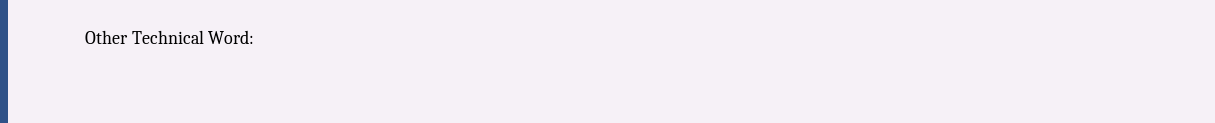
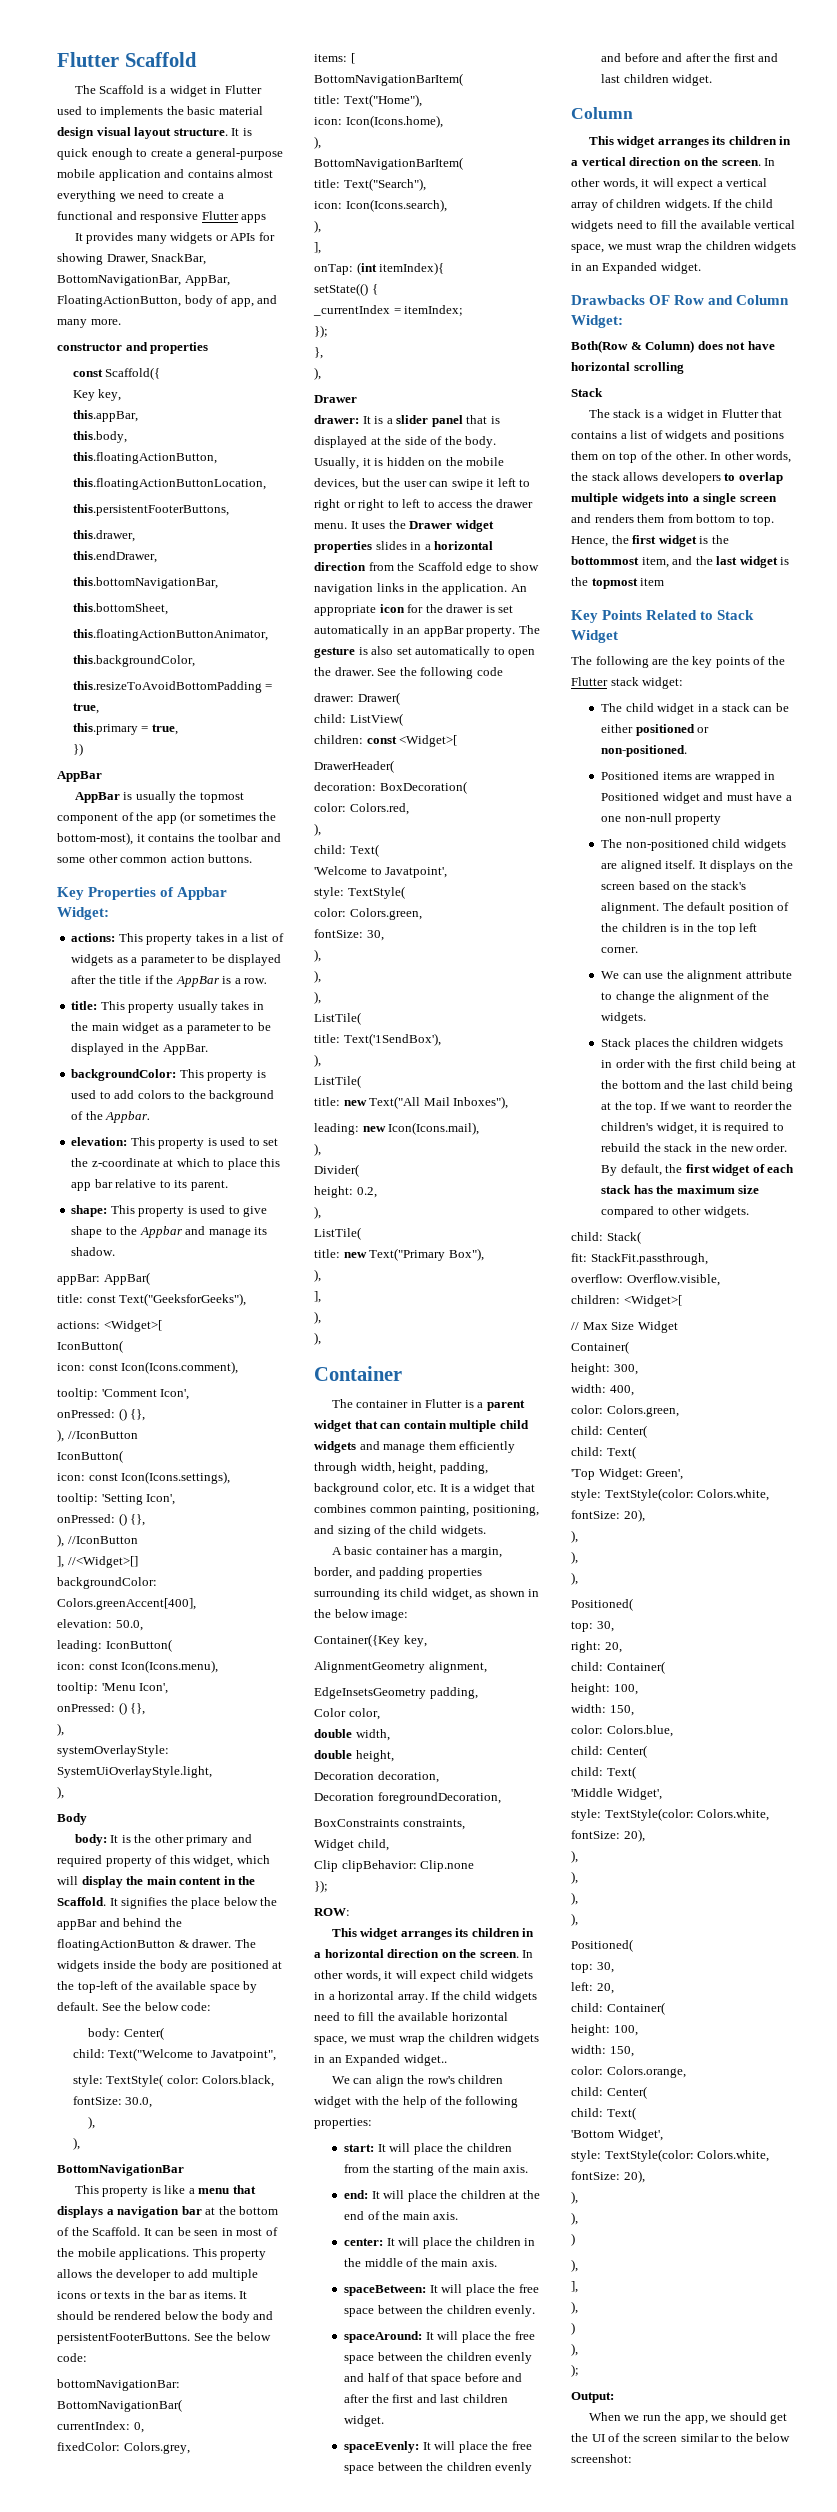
- Other Technical Word:
+ Flutter Scaffold
+ The Scaffold is a widget in Flutter used to implements the basic material design visual layout structure. It is quick enough to create a general-purpose mobile application and contains almost everything we need to create a functional and responsive Flutter apps
+ It provides many widgets or APIs for showing Drawer, SnackBar, BottomNavigationBar, AppBar, FloatingActionButton, body of app, and many more.
+ constructor and properties
+ const Scaffold({
+ Key key,
+ this.appBar,
+ this.body,
+ this.floatingActionButton,
+ this.floatingActionButtonLocation,
+ this.persistentFooterButtons,
+ this.drawer,
+ this.endDrawer,
+ this.bottomNavigationBar,
+ this.bottomSheet,
+ this.floatingActionButtonAnimator,
+ this.backgroundColor,
+ this.resizeToAvoidBottomPadding = true,
+ this.primary = true,
+ })
+ AppBar
+ AppBar is usually the topmost component of the app (or sometimes the bottom-most), it contains the toolbar and some other common action buttons.
+ Key Properties of Appbar Widget:
+ actions: This property takes in a list of widgets as a parameter to be displayed after the title if the AppBar is a row.
+ title: This property usually takes in the main widget as a parameter to be displayed in the AppBar.
+ backgroundColor: This property is used to add colors to the background of the Appbar.
+ elevation: This property is used to set the z-coordinate at which to place this app bar relative to its parent.
+ shape: This property is used to give shape to the Appbar and manage its shadow.
+ appBar: AppBar(
+ title: const Text("GeeksforGeeks"),
+ actions: <Widget>[
+ IconButton(
+ icon: const Icon(Icons.comment),
+ tooltip: 'Comment Icon',
+ onPressed: () {},
+ ), //IconButton
+ IconButton(
+ icon: const Icon(Icons.settings),
+ tooltip: 'Setting Icon',
+ onPressed: () {},
+ ), //IconButton
+ ], //<Widget>[]
+ backgroundColor: Colors.greenAccent[400],
+ elevation: 50.0,
+ leading: IconButton(
+ icon: const Icon(Icons.menu),
+ tooltip: 'Menu Icon',
+ onPressed: () {},
+ ),
+ systemOverlayStyle: SystemUiOverlayStyle.light,
+ ),
+ Body
+ body: It is the other primary and required property of this widget, which will display the main content in the Scaffold. It signifies the place below the appBar and behind the floatingActionButton & drawer. The widgets inside the body are positioned at the top-left of the available space by default. See the below code:
+ body: Center(
+ child: Text("Welcome to Javatpoint",
+ style: TextStyle( color: Colors.black, fontSize: 30.0,
+ ),
+ ),
+ BottomNavigationBar
+ This property is like a menu that displays a navigation bar at the bottom of the Scaffold. It can be seen in most of the mobile applications. This property allows the developer to add multiple icons or texts in the bar as items. It should be rendered below the body and persistentFooterButtons. See the below code:
+ bottomNavigationBar: BottomNavigationBar(
+ currentIndex: 0,
+ fixedColor: Colors.grey,
+ items: [
+ BottomNavigationBarItem(
+ title: Text("Home"),
+ icon: Icon(Icons.home),
+ ),
+ BottomNavigationBarItem(
+ title: Text("Search"),
+ icon: Icon(Icons.search),
+ ),
+ ],
+ onTap: (int itemIndex){
+ setState(() {
+ _currentIndex = itemIndex;
+ });
+ },
+ ),
+ Drawer
+ drawer: It is a slider panel that is displayed at the side of the body. Usually, it is hidden on the mobile devices, but the user can swipe it left to right or right to left to access the drawer menu. It uses the Drawer widget properties slides in a horizontal direction from the Scaffold edge to show navigation links in the application. An appropriate icon for the drawer is set automatically in an appBar property. The gesture is also set automatically to open the drawer. See the following code
+ drawer: Drawer(
+ child: ListView(
+ children: const <Widget>[
+ DrawerHeader(
+ decoration: BoxDecoration(
+ color: Colors.red,
+ ),
+ child: Text(
+ 'Welcome to Javatpoint',
+ style: TextStyle(
+ color: Colors.green,
+ fontSize: 30,
+ ),
+ ),
+ ),
+ ListTile(
+ title: Text('1SendBox'),
+ ),
+ ListTile(
+ title: new Text("All Mail Inboxes"),
+ leading: new Icon(Icons.mail),
+ ),
+ Divider(
+ height: 0.2,
+ ),
+ ListTile(
+ title: new Text("Primary Box"),
+ ),
+ ],
+ ),
+ ),
+ Container
+ The container in Flutter is a parent widget that can contain multiple child widgets and manage them efficiently through width, height, padding, background color, etc. It is a widget that combines common painting, positioning, and sizing of the child widgets.
+ A basic container has a margin, border, and padding properties surrounding its child widget, as shown in the below image:
+ Container({Key key,
+ AlignmentGeometry alignment,
+ EdgeInsetsGeometry padding,
+ Color color,
+ double width,
+ double height,
+ Decoration decoration,
+ Decoration foregroundDecoration,
+ BoxConstraints constraints,
+ Widget child,
+ Clip clipBehavior: Clip.none
+ });
+ ROW:
+ This widget arranges its children in a horizontal direction on the screen. In other words, it will expect child widgets in a horizontal array. If the child widgets need to fill the available horizontal space, we must wrap the children widgets in an Expanded widget..
+ We can align the row's children widget with the help of the following properties:
+ start: It will place the children from the starting of the main axis.
+ end: It will place the children at the end of the main axis.
+ center: It will place the children in the middle of the main axis.
+ spaceBetween: It will place the free space between the children evenly.
+ spaceAround: It will place the free space between the children evenly and half of that space before and after the first and last children widget.
+ spaceEvenly: It will place the free space between the children evenly and before and after the first and last children widget.
+ Column
+ This widget arranges its children in a vertical direction on the screen. In other words, it will expect a vertical array of children widgets. If the child widgets need to fill the available vertical space, we must wrap the children widgets in an Expanded widget.
+ Drawbacks OF Row and Column Widget:
+ Both(Row & Column) does not have horizontal scrolling
+ Stack
+ The stack is a widget in Flutter that contains a list of widgets and positions them on top of the other. In other words, the stack allows developers to overlap multiple widgets into a single screen and renders them from bottom to top. Hence, the first widget is the bottommost item, and the last widget is the topmost item
+ Key Points Related to Stack Widget
+ The following are the key points of the Flutter stack widget:
+ The child widget in a stack can be either positioned or non-positioned.
+ Positioned items are wrapped in Positioned widget and must have a one non-null property
+ The non-positioned child widgets are aligned itself. It displays on the screen based on the stack's alignment. The default position of the children is in the top left corner.
+ We can use the alignment attribute to change the alignment of the widgets.
+ Stack places the children widgets in order with the first child being at the bottom and the last child being at the top. If we want to reorder the children's widget, it is required to rebuild the stack in the new order. By default, the first widget of each stack has the maximum size compared to other widgets.
+ child: Stack(
+ fit: StackFit.passthrough,
+ overflow: Overflow.visible,
+ children: <Widget>[
+ // Max Size Widget
+ Container(
+ height: 300,
+ width: 400,
+ color: Colors.green,
+ child: Center(
+ child: Text(
+ 'Top Widget: Green',
+ style: TextStyle(color: Colors.white, fontSize: 20),
+ ),
+ ),
+ ),
+ Positioned(
+ top: 30,
+ right: 20,
+ child: Container(
+ height: 100,
+ width: 150,
+ color: Colors.blue,
+ child: Center(
+ child: Text(
+ 'Middle Widget',
+ style: TextStyle(color: Colors.white, fontSize: 20),
+ ),
+ ),
+ ),
+ ),
+ Positioned(
+ top: 30,
+ left: 20,
+ child: Container(
+ height: 100,
+ width: 150,
+ color: Colors.orange,
+ child: Center(
+ child: Text(
+ 'Bottom Widget',
+ style: TextStyle(color: Colors.white, fontSize: 20),
+ ),
+ ),
+ )
+ ),
+ ],
+ ),
+ )
+ ),
+ );
+ Output:
+ When we run the app, we should get the UI of the screen similar to the below screenshot:

